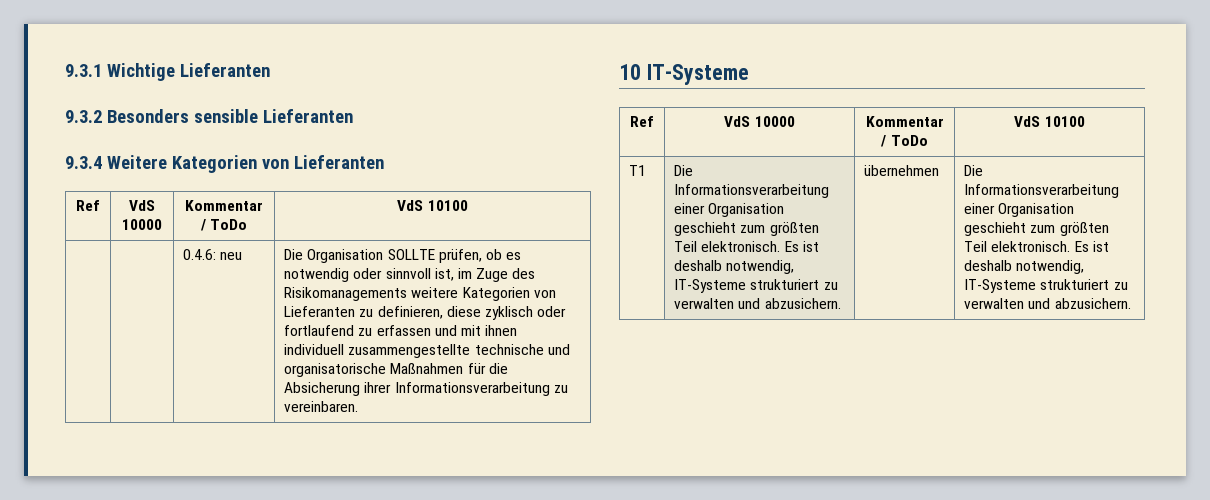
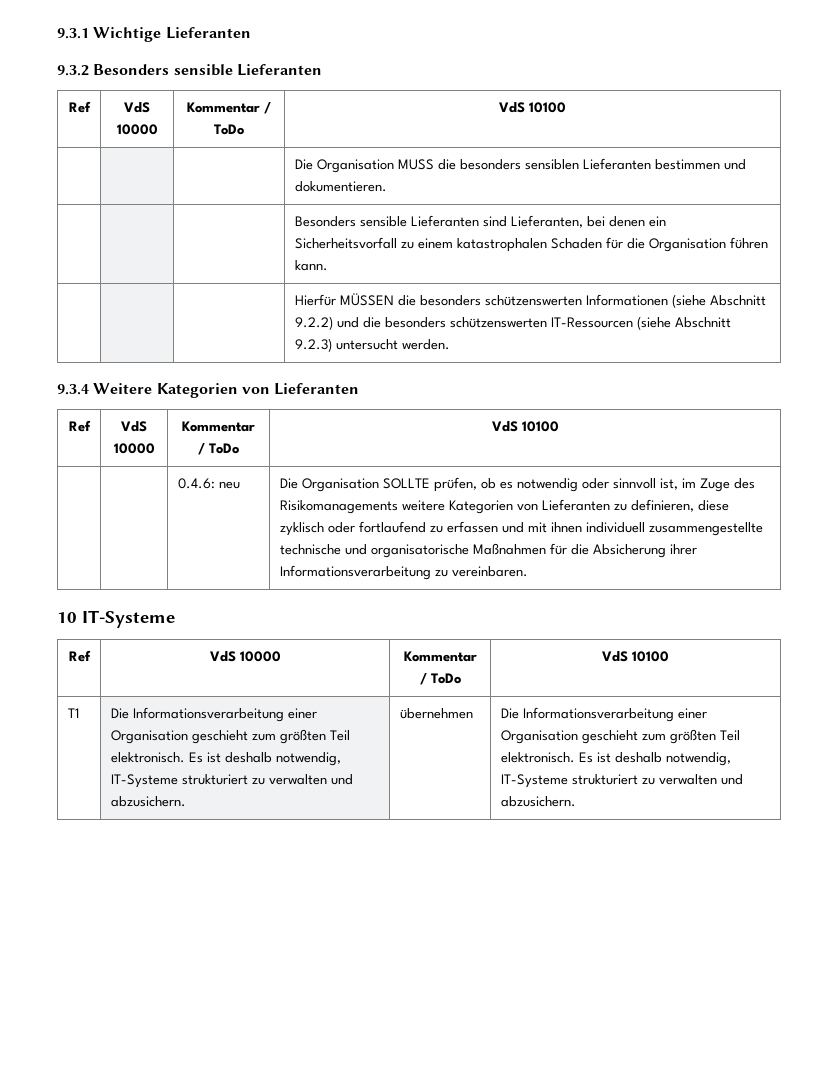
  9.3.2 Besonders sensible Lieferanten
+ Ref | VdS 10000 | Kommentar / ToDo | VdS 10100
+ | | | Die Organisation MUSS die besonders sensiblen Lieferanten bestimmen und dokumentieren.
+ | | | Besonders sensible Lieferanten sind Lieferanten, bei denen ein Sicherheitsvorfall zu einem katastrophalen Schaden für die Organisation führen kann.
+ | | | Hierfür MÜSSEN die besonders schützenswerten Informationen (siehe Abschnitt 9.2.2) und die besonders schützenswerten IT-Ressourcen (siehe Abschnitt 9.2.3) untersucht werden.

